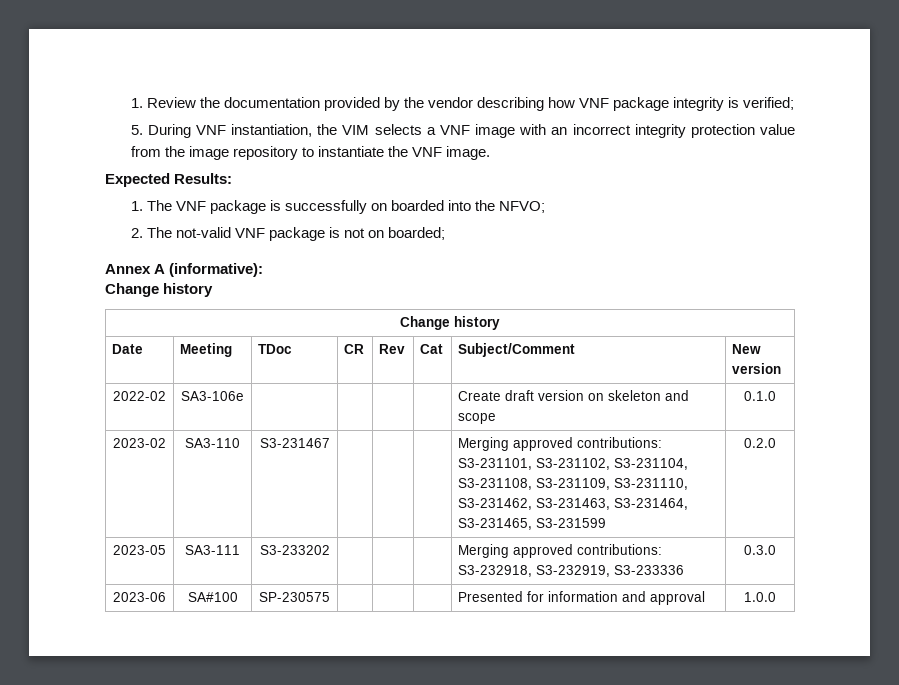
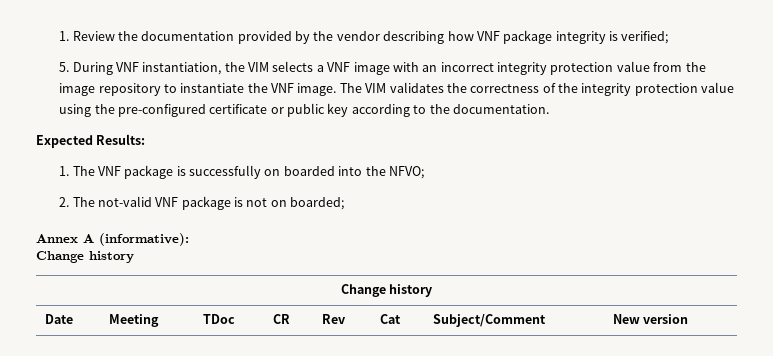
+ The VIM validates the correctness of the integrity protection value using the pre-configured certificate or public key according to the documentation.
- 2022-02 | SA3-106e | | | | | Create draft version on skeleton and scope | 0.1.0
- 2023-02 | SA3-110 | S3-231467 | | | | Merging approved contributions: S3-231101, S3-231102, S3-231104, S3-231108, S3-231109, S3-231110, S3-231462, S3-231463, S3-231464, S3-231465, S3-231599 | 0.2.0
- 2023-05 | SA3-111 | S3-233202 | | | | Merging approved contributions: S3-232918, S3-232919, S3-233336 | 0.3.0
- 2023-06 | SA#100 | SP-230575 | | | | Presented for information and approval | 1.0.0

